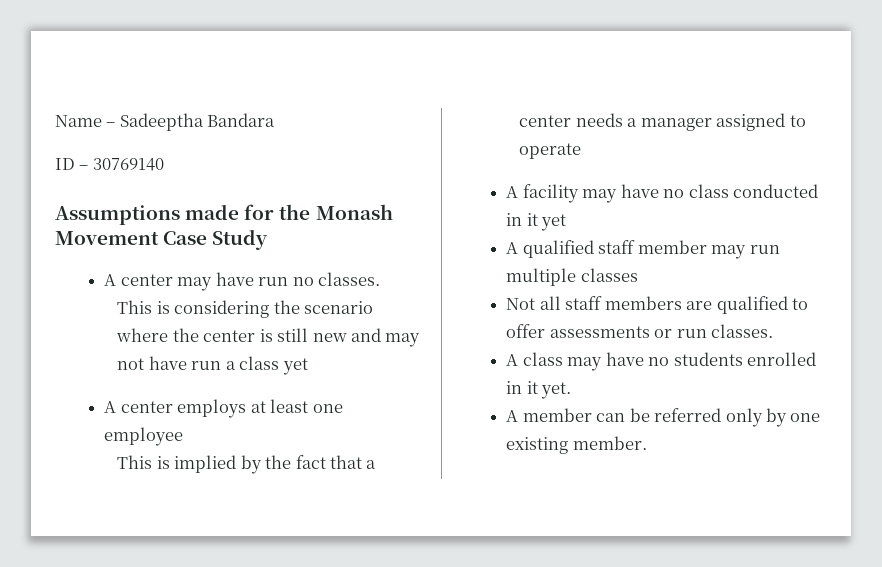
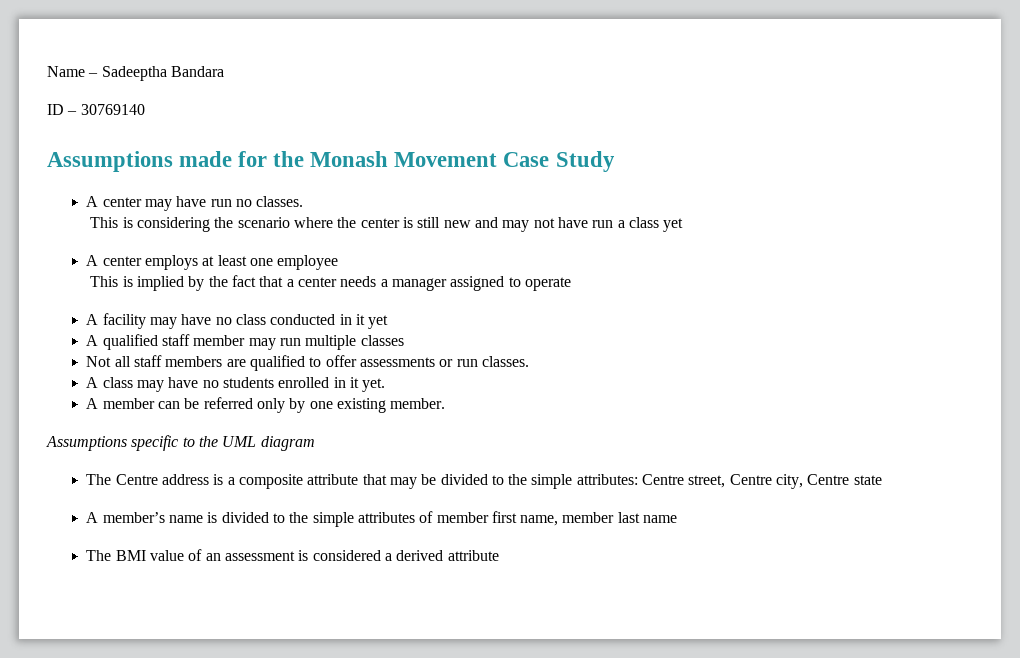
+ Assumptions specific to the UML diagram
+ The Centre address is a composite attribute that may be divided to the simple attributes: Centre street, Centre city, Centre state
+ A member’s name is divided to the simple attributes of member first name, member last name
+ The BMI value of an assessment is considered a derived attribute

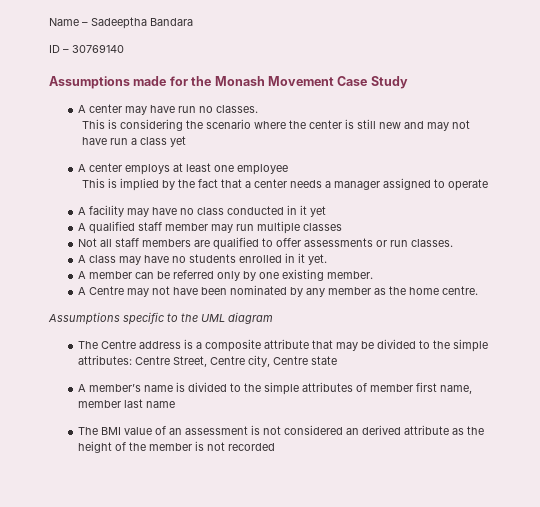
+ A Centre may not have been nominated by any member as the home centre.
- The Centre address is a composite attribute that may be divided to the simple attributes: Centre street, Centre city, Centre state
+ The Centre address is a composite attribute that may be divided to the simple attributes: Centre Street, Centre city, Centre state
- The BMI value of an assessment is considered a derived attribute
+ The BMI value of an assessment is not considered an derived attribute as the height of the member is not recorded

